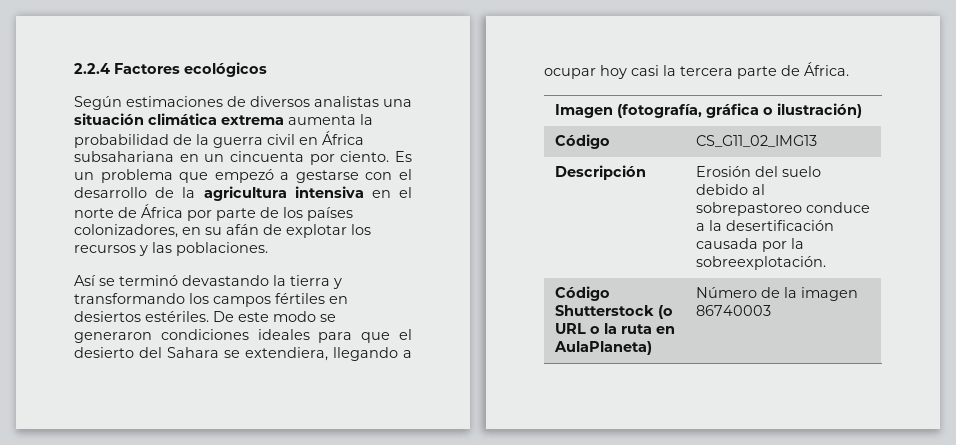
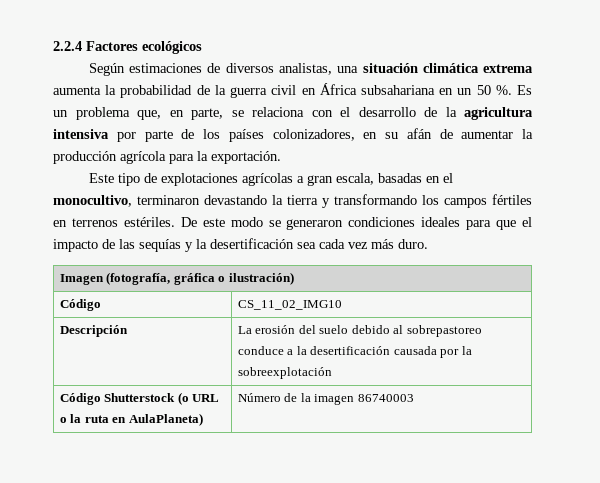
- Según estimaciones de diversos analistas una situación climática extrema aumenta la probabilidad de la guerra civil en África subsahariana en un cincuenta por ciento. Es un problema que empezó a gestarse con el desarrollo de la agricultura intensiva en el norte de África por parte de los países colonizadores, en su afán de explotar los recursos y las poblaciones.
- Así se terminó devastando la tierra y transformando los campos fértiles en desiertos estériles.
+ Según estimaciones de diversos analistas, una situación climática extrema aumenta la probabilidad de la guerra civil en África subsahariana en un 50 %. Es un problema que, en parte, se relaciona con el desarrollo de la agricultura intensiva por parte de los países colonizadores, en su afán de aumentar la producción agrícola para la exportación.
+ Este tipo de explotaciones agrícolas a gran escala, basadas en el monocultivo, terminaron devastando la tierra y transformando los campos fértiles en terrenos estériles.
- De este modo se generaron condiciones ideales para que el desierto del Sahara se extendiera, llegando a ocupar hoy casi la tercera parte de África.
+ De este modo se generaron condiciones ideales para que el impacto de las sequías y la desertificación sea cada vez más duro.
- Código | CS_G11_02_IMG13
+ Código | CS_11_02_IMG10
- Descripción | Erosión del suelo debido al sobrepastoreo conduce a la desertificación causada por la sobreexplotación.
+ Descripción | La erosión del suelo debido al sobrepastoreo conduce a la desertificación causada por la sobreexplotación

